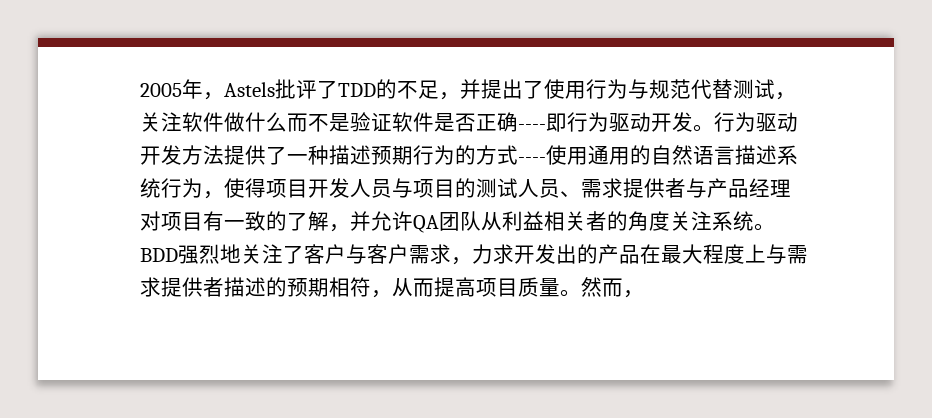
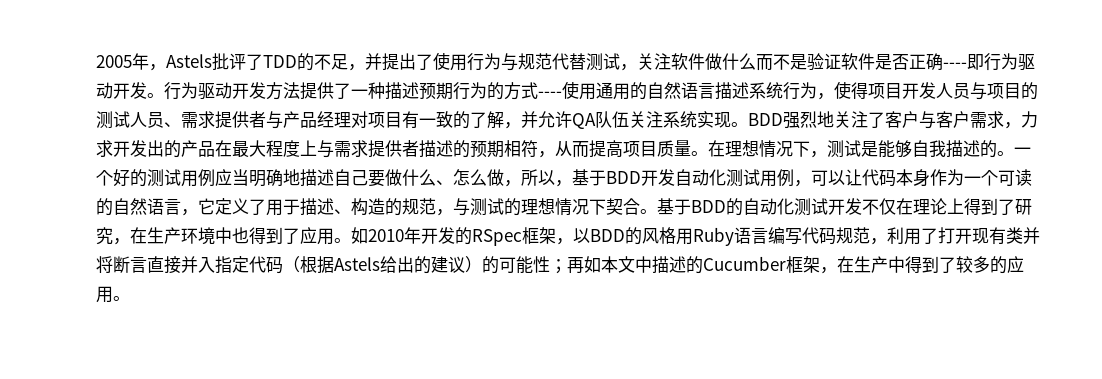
- 行为驱动开发方法提供了一种描述预期行为的方式----使用通用的自然语言描述系统行为，使得项目开发人员与项目的测试人员、需求提供者与产品经理对项目有一致的了解，并允许QA团队从利益相关者的角度关注系统。
+ 行为驱动开发方法提供了一种描述预期行为的方式----使用通用的自然语言描述系统行为，使得项目开发人员与项目的测试人员、需求提供者与产品经理对项目有一致的了解，并允许QA队伍关注系统实现。
- 然而，
+ 在理想情况下，测试是能够自我描述的。一个好的测试用例应当明确地描述自己要做什么、怎么做，所以，基于BDD开发自动化测试用例，可以让代码本身作为一个可读的自然语言，它定义了用于描述、构造的规范，与测试的理想情况下契合。基于BDD的自动化测试开发不仅在理论上得到了研究，在生产环境中也得到了应用。如2010年开发的RSpec框架，以BDD的风格用Ruby语言编写代码规范，利用了打开现有类并将断言直接并入指定代码（根据Astels给出的建议）的可能性；再如本文中描述的Cucumber框架，在生产中得到了较多的应用。

